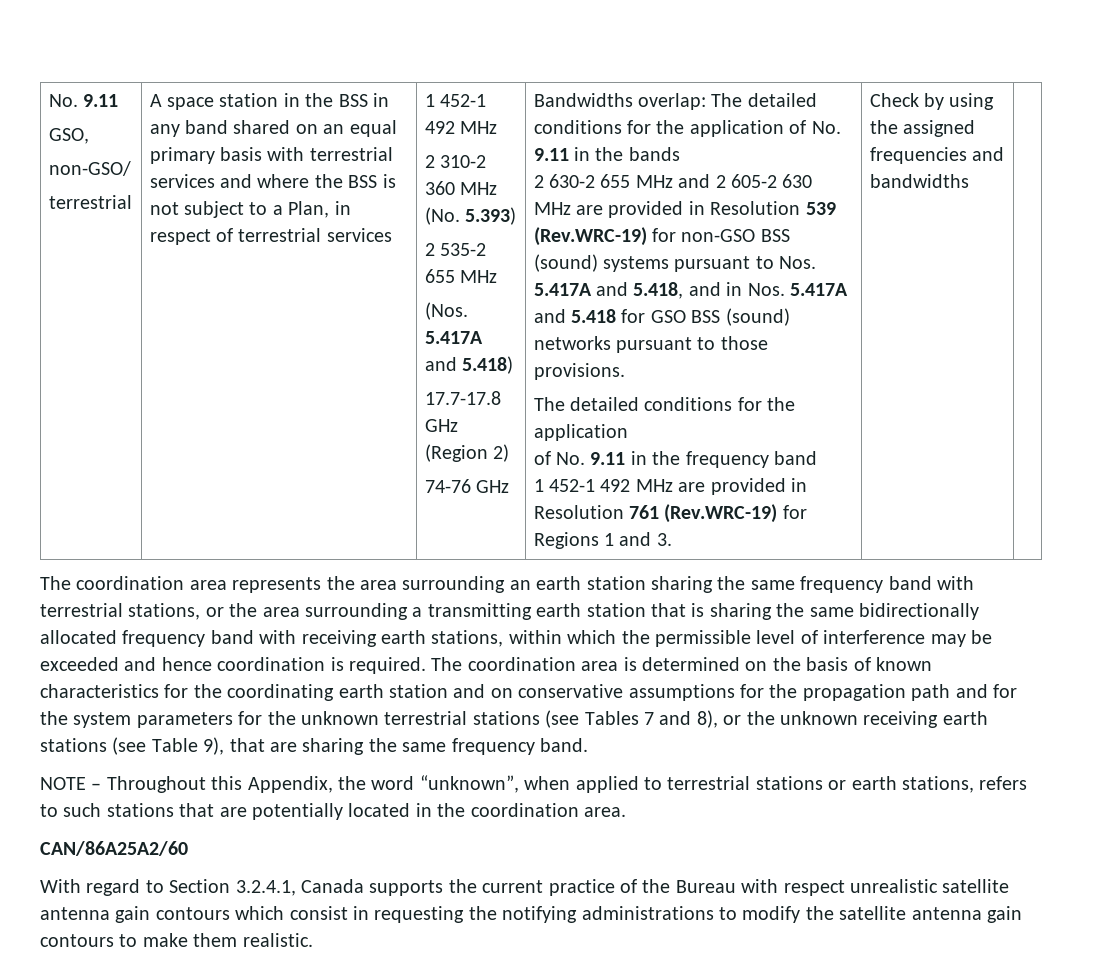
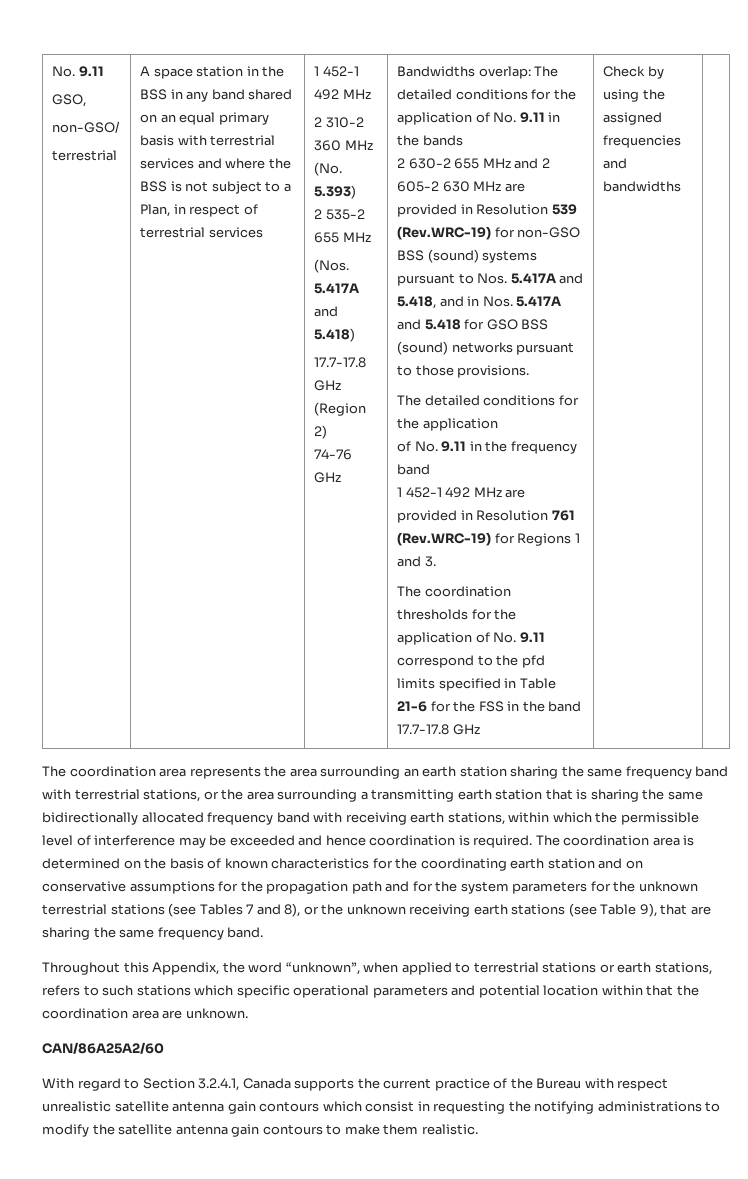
+ The coordination thresholds for the application of No. 9.11 correspond to the pfd limits specified in Table 21-6 for the FSS in the band 17.7-17.8 GHz
- NOTE – Throughout this Appendix, the word “unknown”, when applied to terrestrial stations or earth stations, refers to such stations that are potentially located in the coordination area.
+ Throughout this Appendix, the word “unknown”, when applied to terrestrial stations or earth stations, refers to such stations which specific operational parameters and potential location within that the coordination area are unknown.

